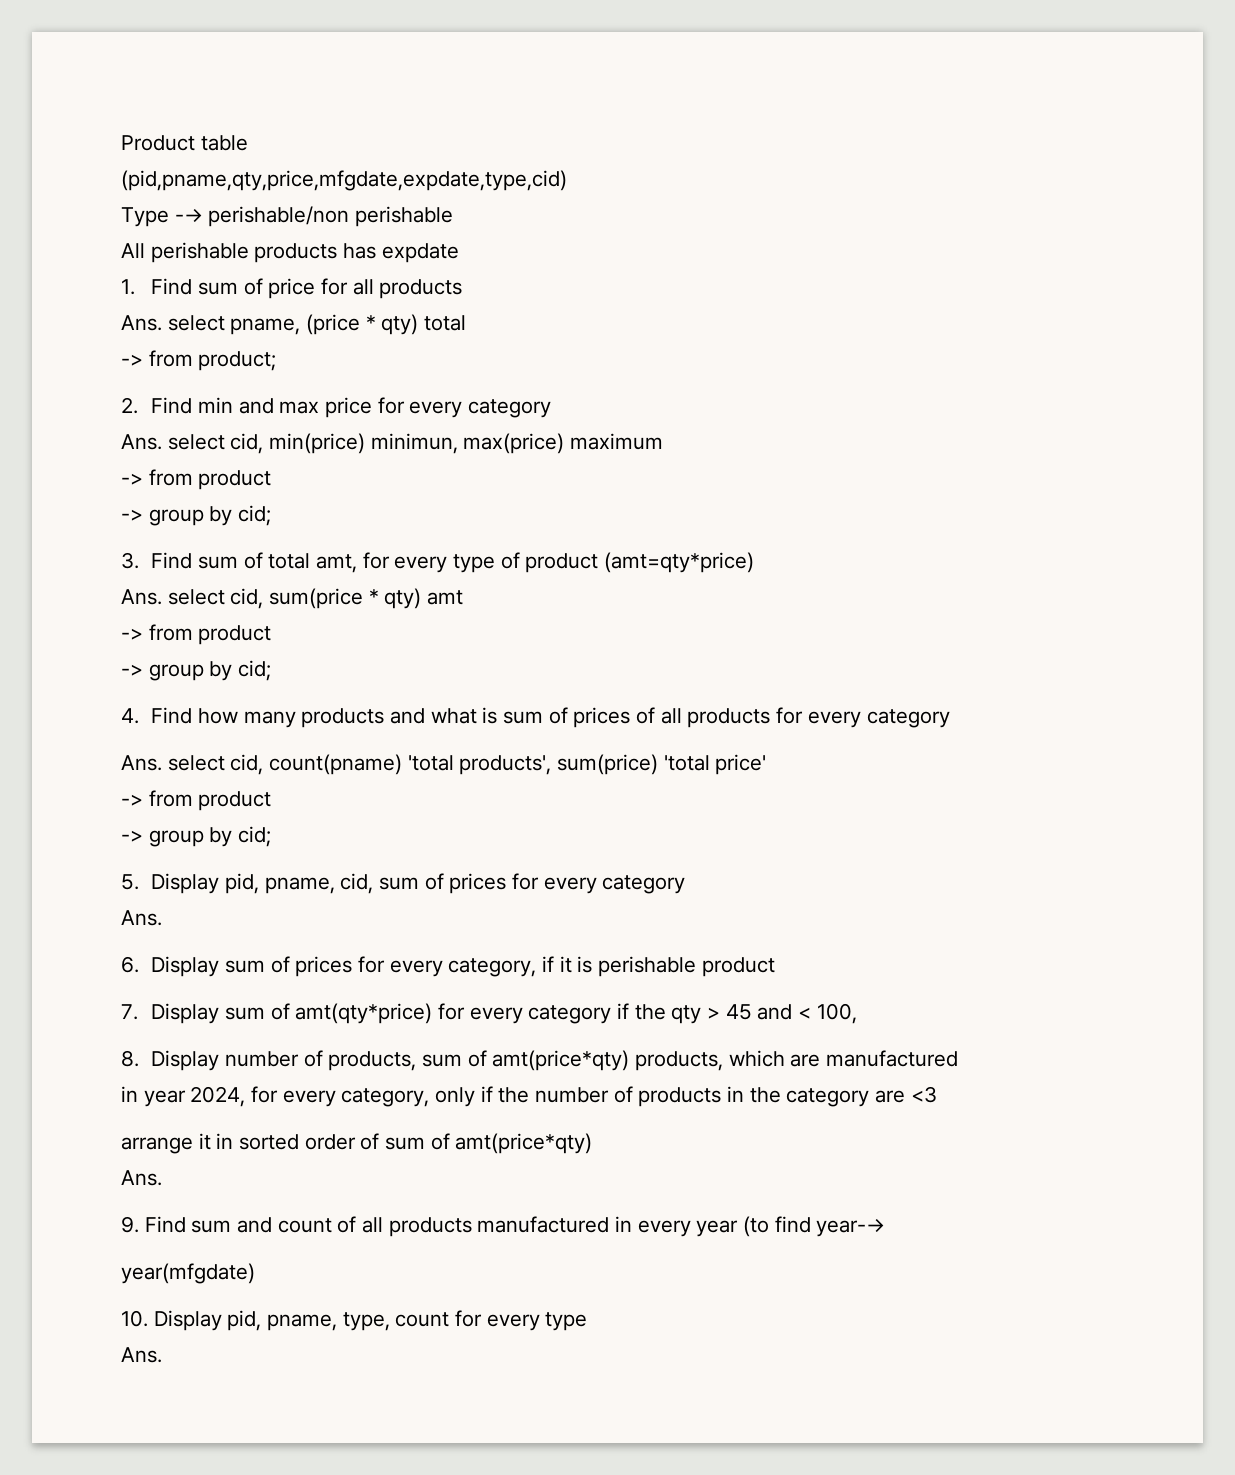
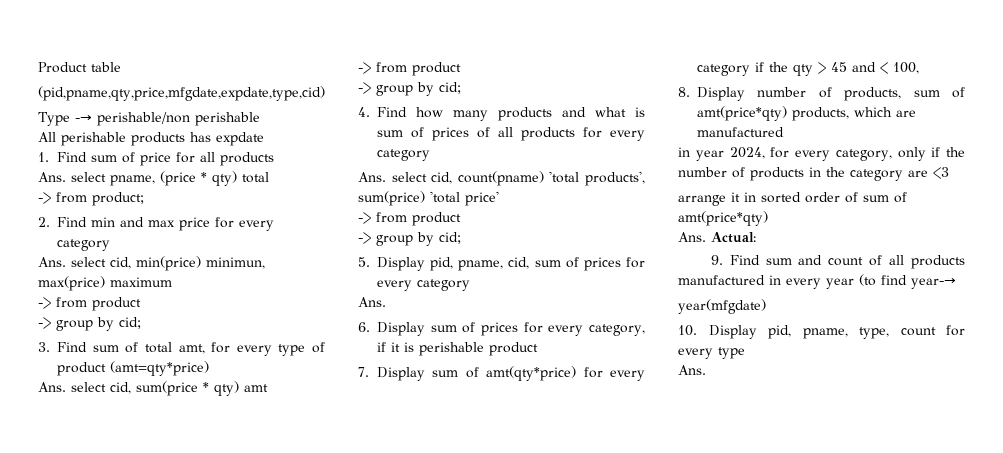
  arrange it in sorted order of sum of amt(price*qty)
- Ans.
+ Ans. Actual:

